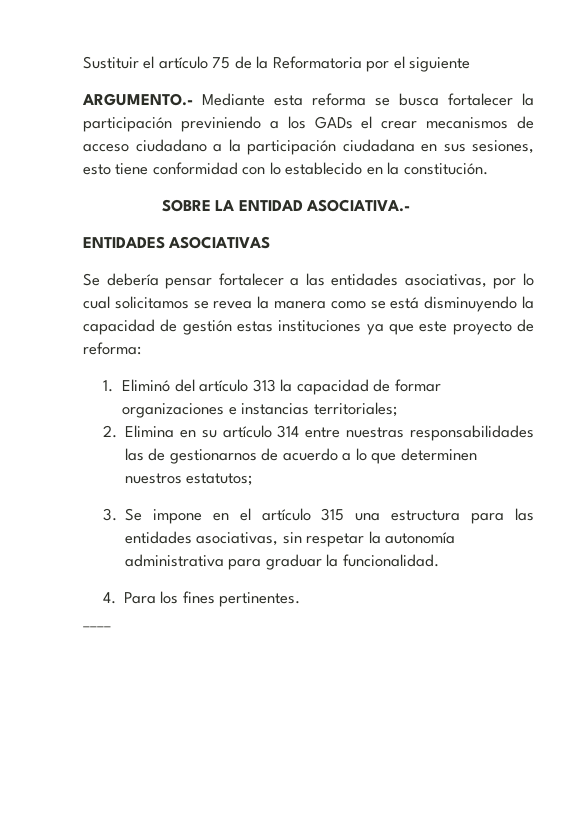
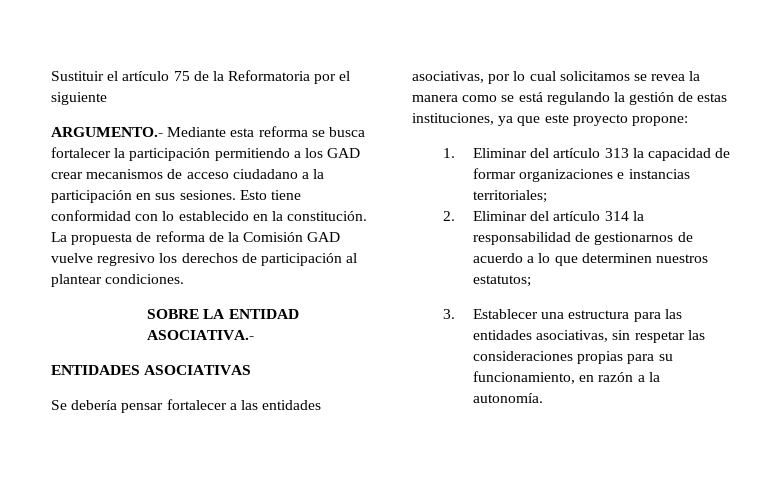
- ARGUMENTO.- Mediante esta reforma se busca fortalecer la participación previniendo a los GADs el crear mecanismos de acceso ciudadano a la participación ciudadana en sus sesiones, esto tiene conformidad con lo establecido en la constitución.
+ ARGUMENTO.- Mediante esta reforma se busca fortalecer la participación permitiendo a los GAD crear mecanismos de acceso ciudadano a la participación en sus sesiones. Esto tiene conformidad con lo establecido en la constitución. La propuesta de reforma de la Comisión GAD vuelve regresivo los derechos de participación al plantear condiciones.
- Se debería pensar fortalecer a las entidades asociativas, por lo cual solicitamos se revea la manera como se está disminuyendo la capacidad de gestión estas instituciones ya que este proyecto de reforma:
+ Se debería pensar fortalecer a las entidades asociativas, por lo cual solicitamos se revea la manera como se está regulando la gestión de estas instituciones, ya que este proyecto propone:
- 1. Eliminó del artículo 313 la capacidad de formar organizaciones e instancias territoriales;
+ 1. Eliminar del artículo 313 la capacidad de formar organizaciones e instancias territoriales;
- 2. Elimina en su artículo 314 entre nuestras responsabilidades las de gestionarnos de acuerdo a lo que determinen nuestros estatutos;
+ 2. Eliminar del artículo 314 la responsabilidad de gestionarnos de acuerdo a lo que determinen nuestros estatutos;
- 3. Se impone en el artículo 315 una estructura para las entidades asociativas, sin respetar la autonomía administrativa para graduar la funcionalidad.
- 4. Para los fines pertinentes.
- ____
+ 3. Establecer una estructura para las entidades asociativas, sin respetar las consideraciones propias para su funcionamiento, en razón a la autonomía.

